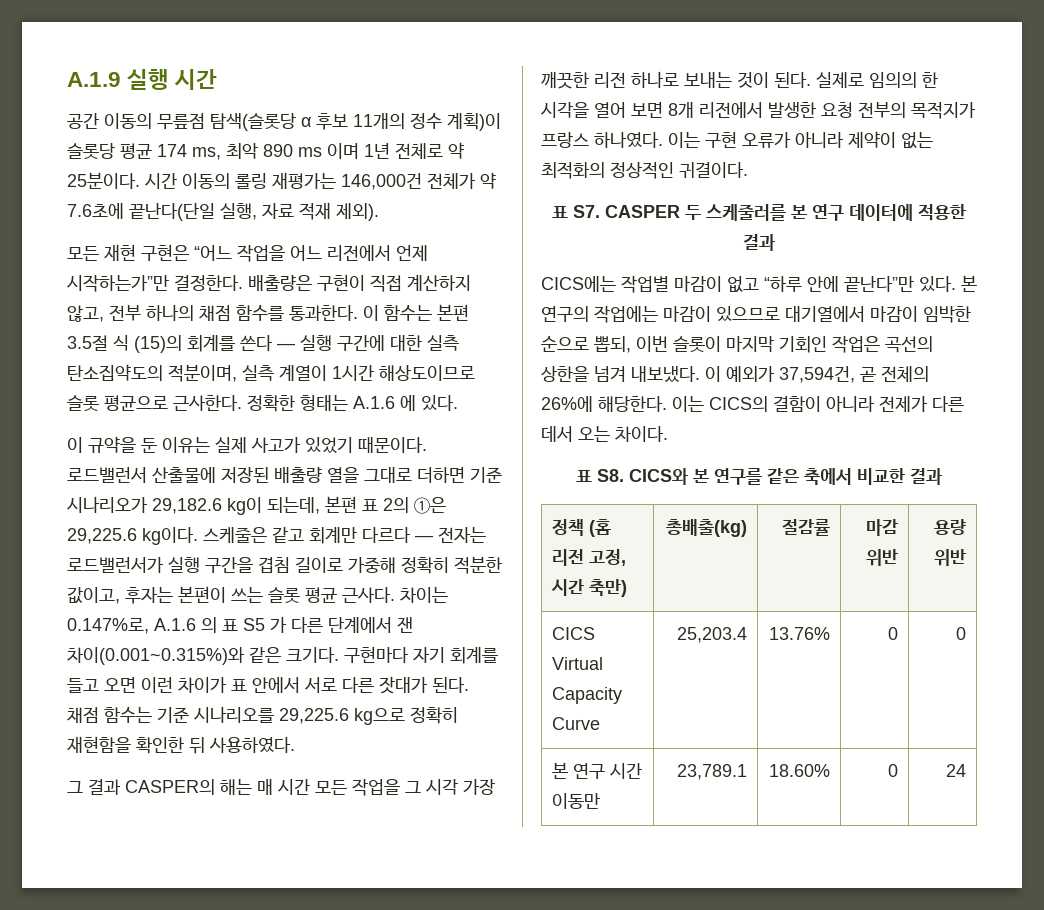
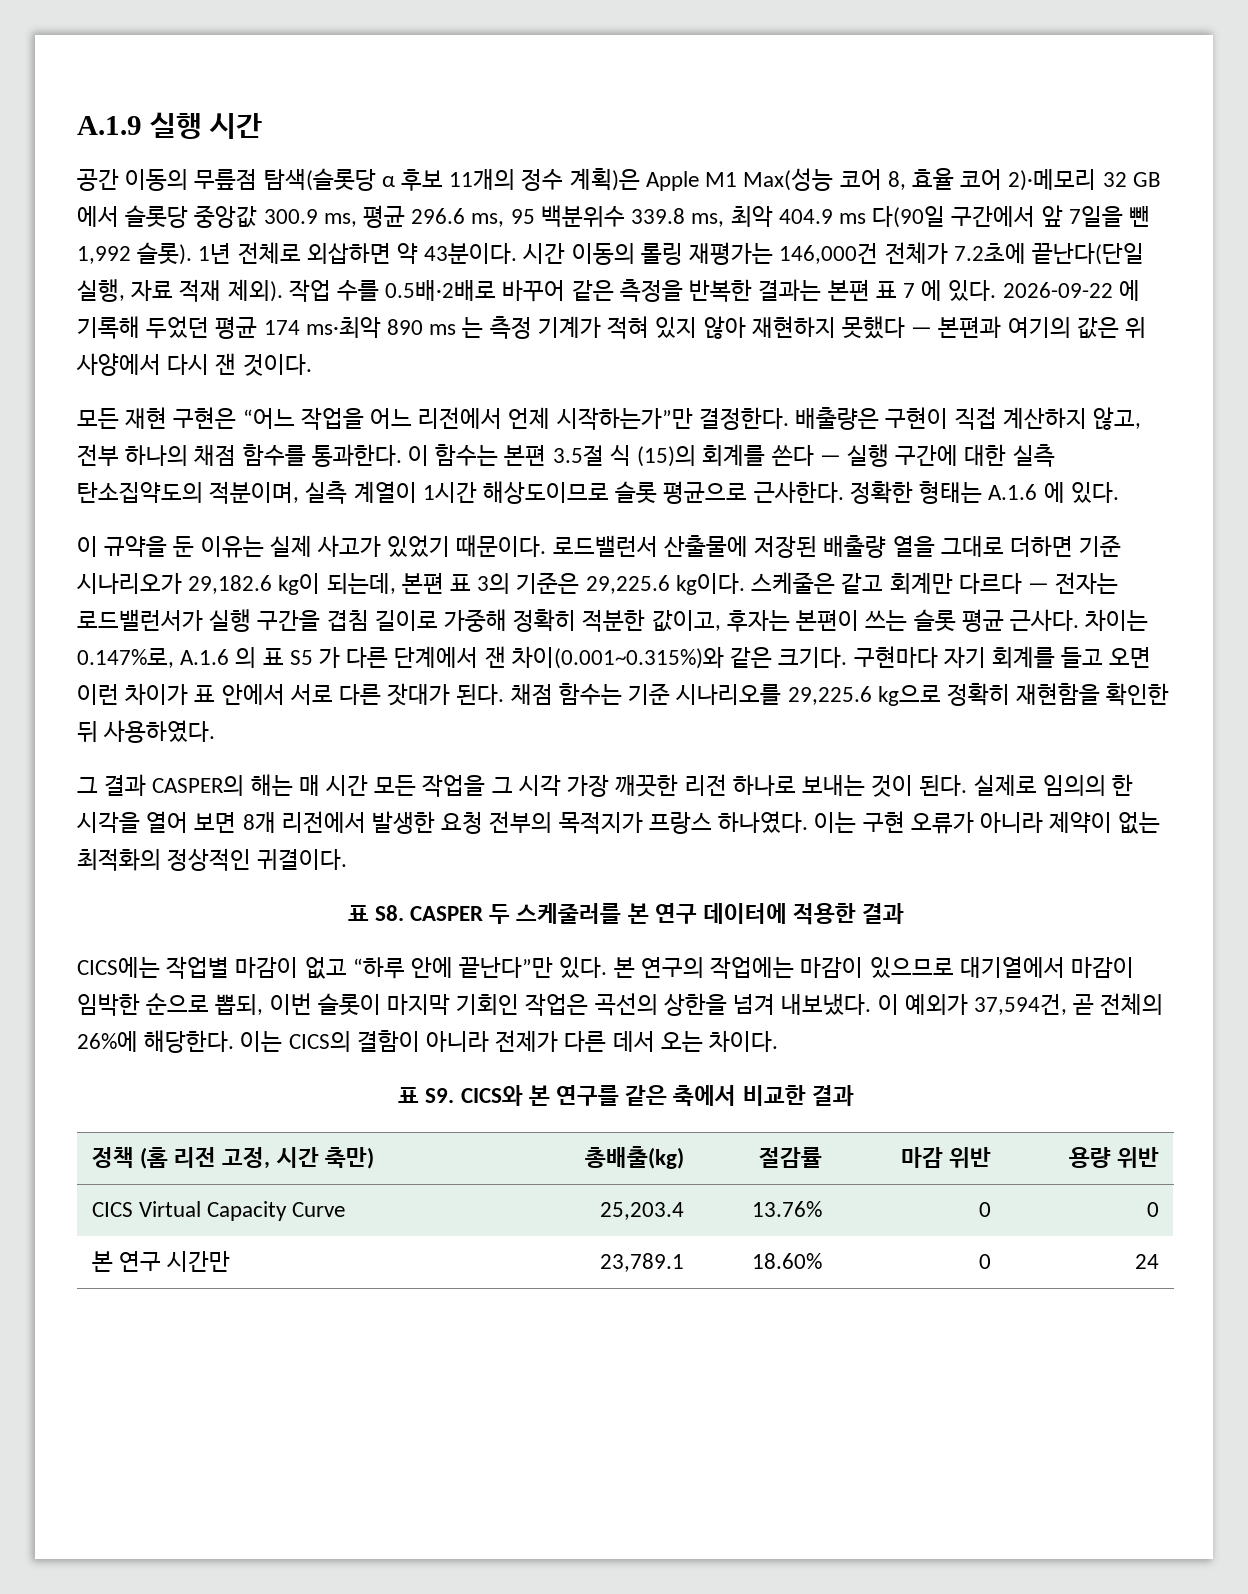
- 공간 이동의 무릎점 탐색(슬롯당 α 후보 11개의 정수 계획)이 슬롯당 평균 174 ms, 최악 890 ms 이며 1년 전체로 약 25분이다.
+ 공간 이동의 무릎점 탐색(슬롯당 α 후보 11개의 정수 계획)은 Apple M1 Max(성능 코어 8, 효율 코어 2)·메모리 32 GB 에서 슬롯당 중앙값 300.9 ms, 평균 296.6 ms, 95 백분위수 339.8 ms, 최악 404.9 ms 다(90일 구간에서 앞 7일을 뺀 1,992 슬롯). 1년 전체로 외삽하면 약 43분이다.
- 시간 이동의 롤링 재평가는 146,000건 전체가 약 7.6초에 끝난다(단일 실행, 자료 적재 제외).
+ 시간 이동의 롤링 재평가는 146,000건 전체가 7.2초에 끝난다(단일 실행, 자료 적재 제외). 작업 수를 0.5배·2배로 바꾸어 같은 측정을 반복한 결과는 본편 표 7 에 있다. 2026-09-22 에 기록해 두었던 평균 174 ms·최악 890 ms 는 측정 기계가 적혀 있지 않아 재현하지 못했다 — 본편과 여기의 값은 위 사양에서 다시 잰 것이다.
- 로드밸런서 산출물에 저장된 배출량 열을 그대로 더하면 기준 시나리오가 29,182.6 kg이 되는데, 본편 표 2의 ①은 29,225.6 kg이다.
+ 로드밸런서 산출물에 저장된 배출량 열을 그대로 더하면 기준 시나리오가 29,182.6 kg이 되는데, 본편 표 3의 기준은 29,225.6 kg이다.
- 표 S7. CASPER 두 스케줄러를 본 연구 데이터에 적용한 결과
+ 표 S8. CASPER 두 스케줄러를 본 연구 데이터에 적용한 결과
- 표 S8. CICS와 본 연구를 같은 축에서 비교한 결과
+ 표 S9. CICS와 본 연구를 같은 축에서 비교한 결과
- 본 연구 시간 이동만 | 23,789.1 | 18.60% | 0 | 24
+ 본 연구 시간만 | 23,789.1 | 18.60% | 0 | 24

